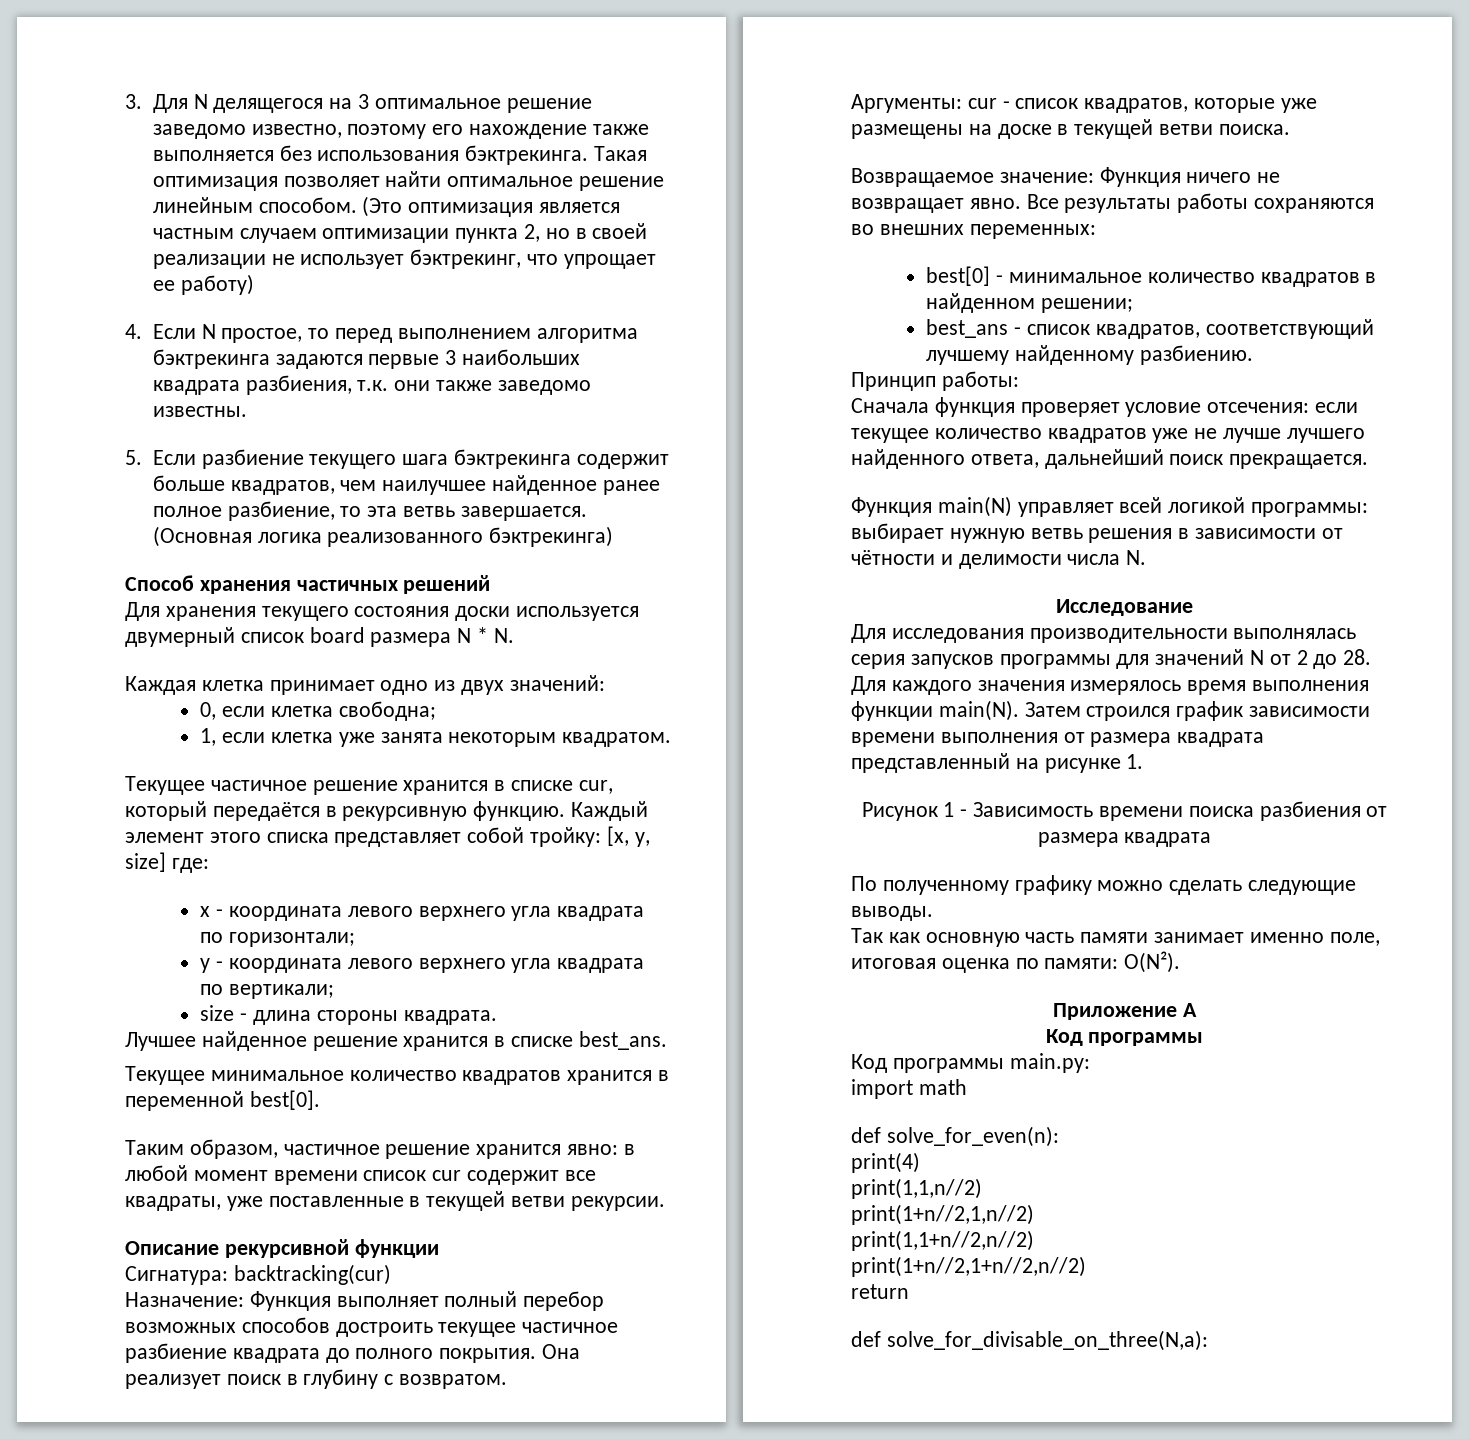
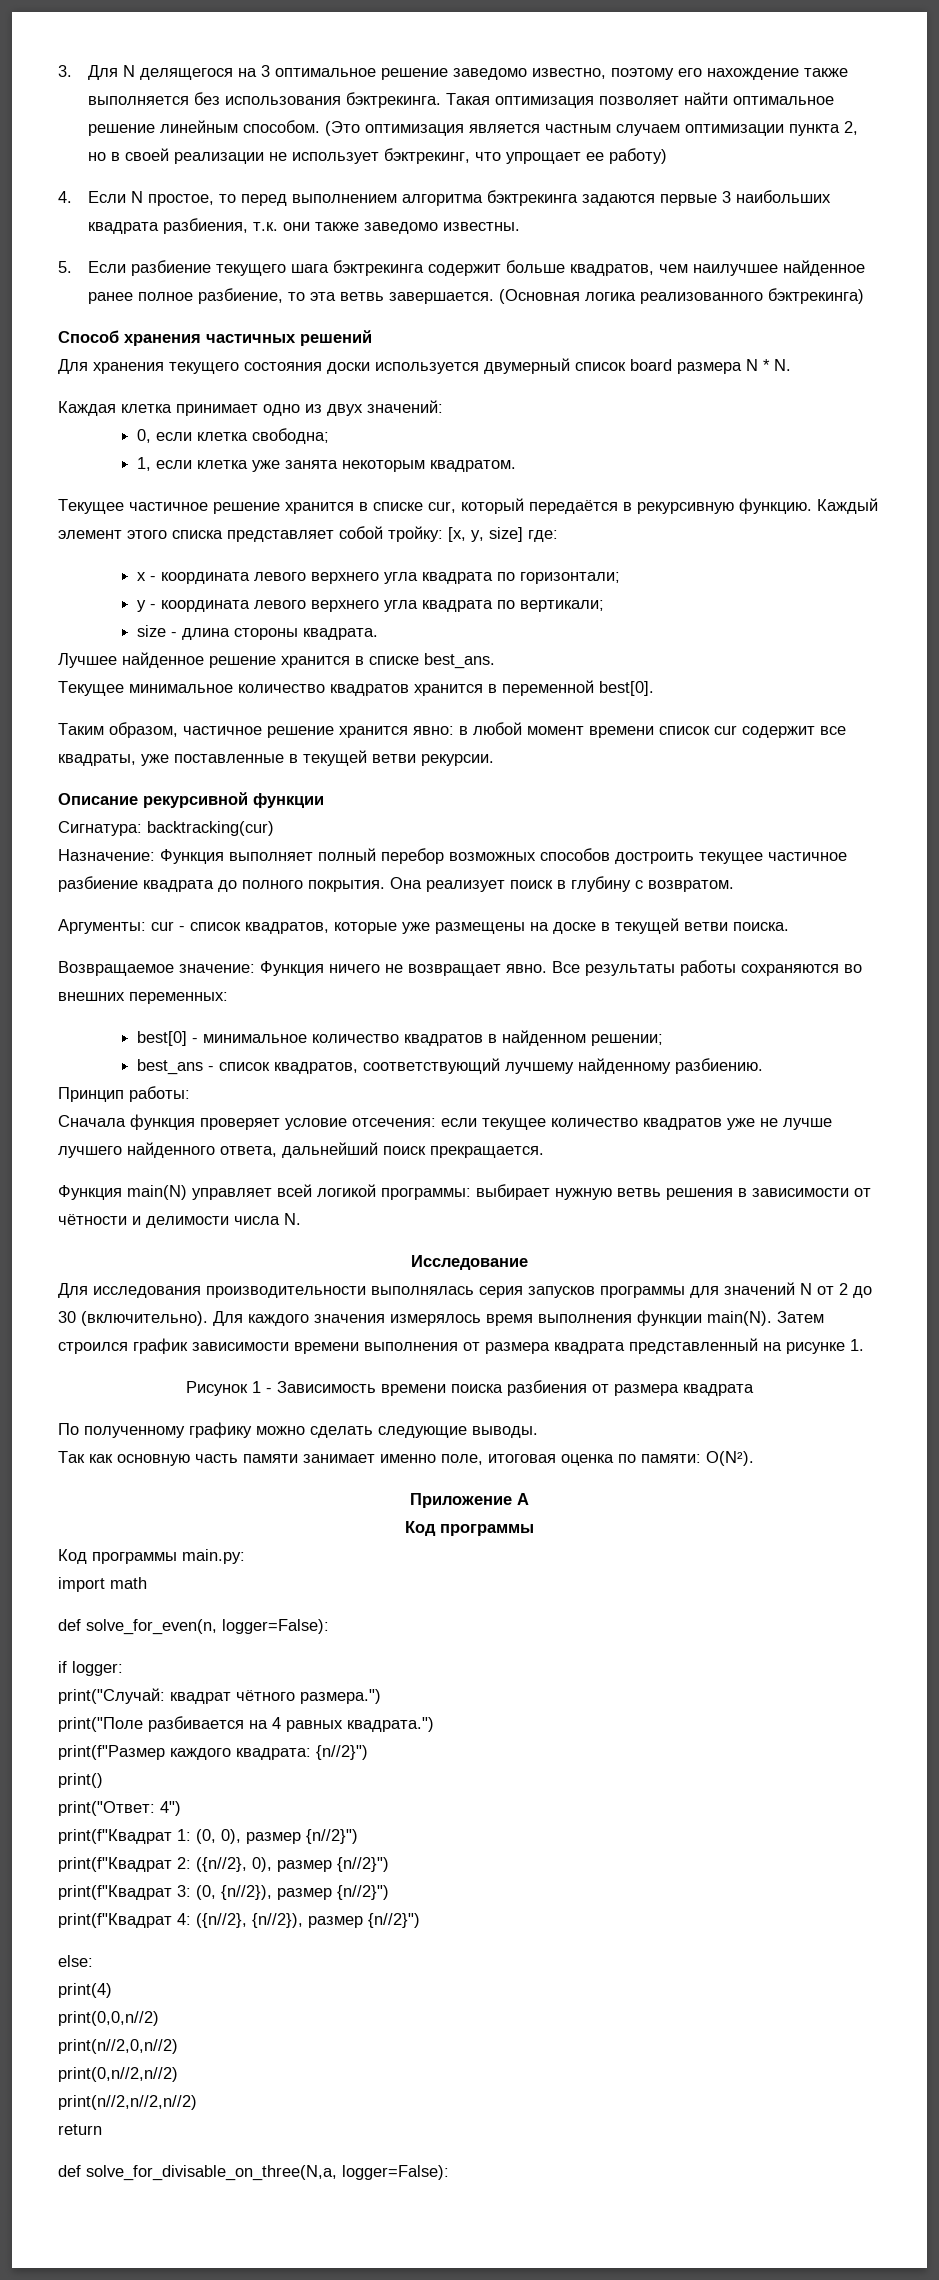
- Для исследования производительности выполнялась серия запусков программы для значений N от 2 до 28. Для каждого значения измерялось время выполнения функции main(N).
+ Для исследования производительности выполнялась серия запусков программы для значений N от 2 до 30 (включительно). Для каждого значения измерялось время выполнения функции main(N).
- def solve_for_even(n):
+ def solve_for_even(n, logger=False):
+ if logger:
+ print("Случай: квадрат чётного размера.")
+ print("Поле разбивается на 4 равных квадрата.")
+ print(f"Размер каждого квадрата: {n//2}")
+ print()
+ print("Ответ: 4")
+ print(f"Квадрат 1: (0, 0), размер {n//2}")
+ print(f"Квадрат 2: ({n//2}, 0), размер {n//2}")
+ print(f"Квадрат 3: (0, {n//2}), размер {n//2}")
+ print(f"Квадрат 4: ({n//2}, {n//2}), размер {n//2}")
+ else:
  print(4)
- print(1,1,n//2)
- print(1+n//2,1,n//2)
- print(1,1+n//2,n//2)
- print(1+n//2,1+n//2,n//2)
+ print(0,0,n//2)
+ print(n//2,0,n//2)
+ print(0,n//2,n//2)
+ print(n//2,n//2,n//2)
- def solve_for_divisable_on_three(N,a):
+ def solve_for_divisable_on_three(N,a, logger=False):

